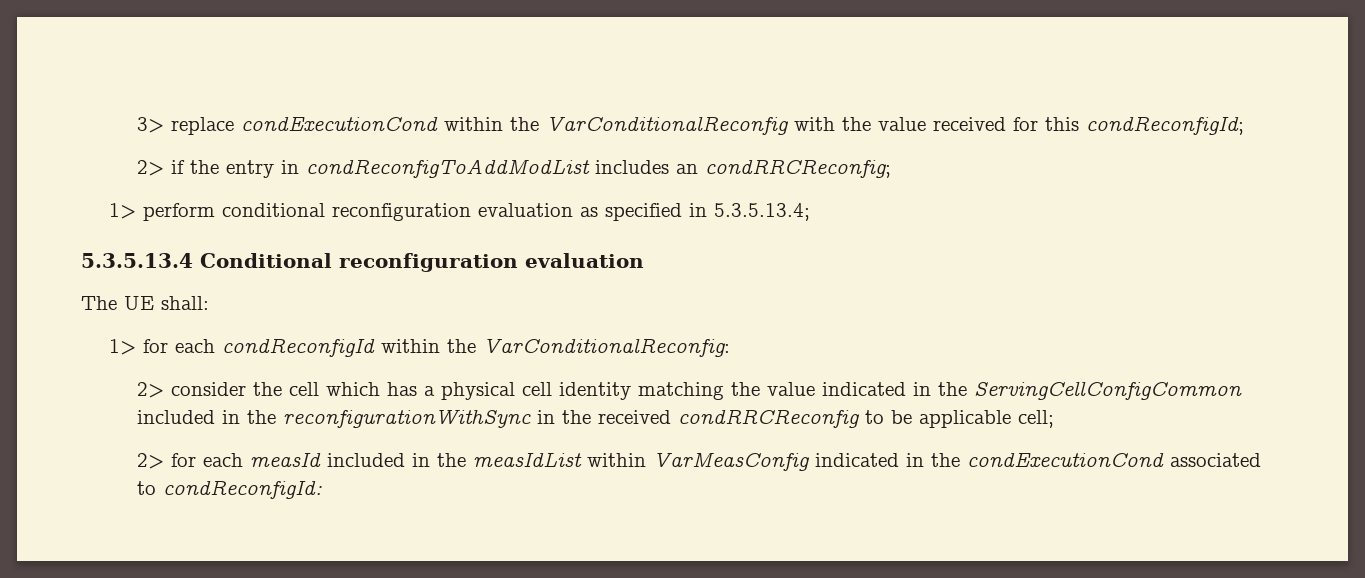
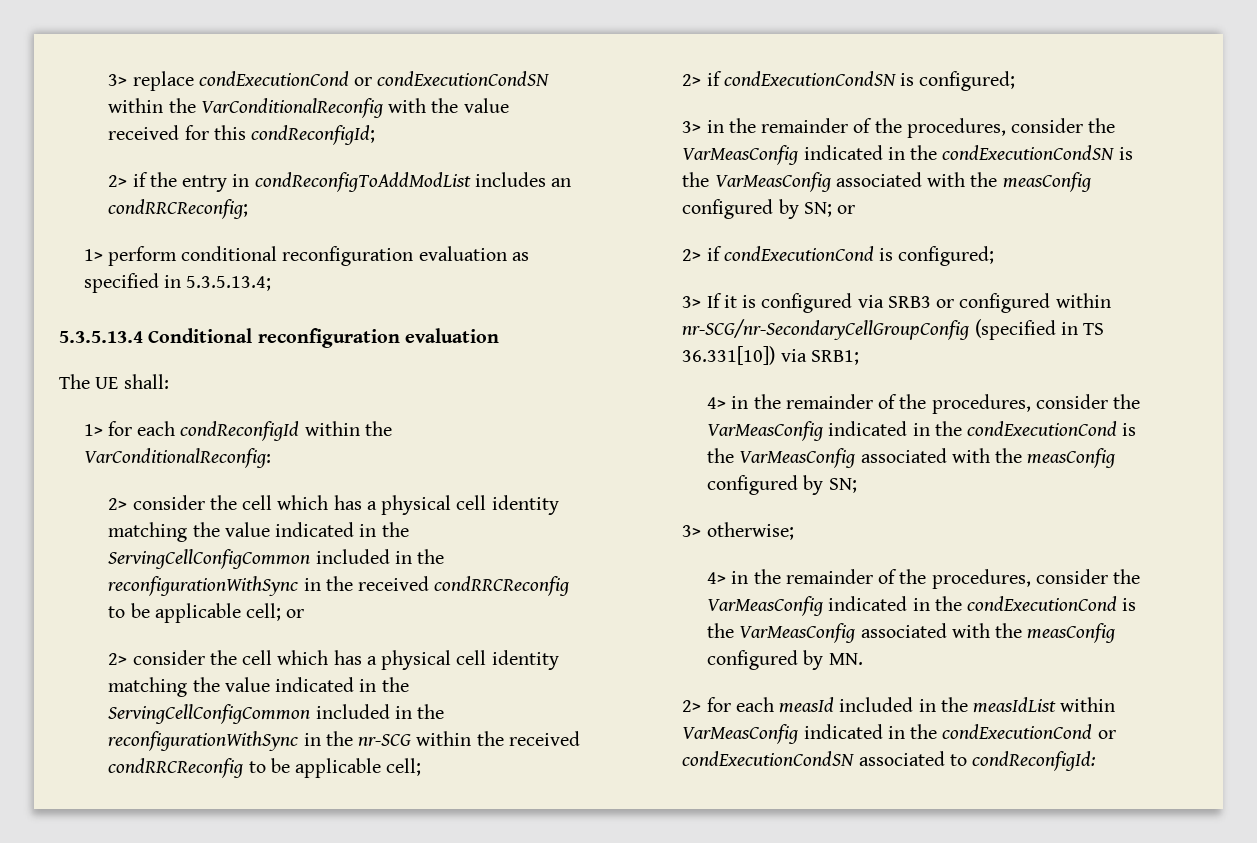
- 3> replace condExecutionCond within the VarConditionalReconfig with the value received for this condReconfigId;
+ 3> replace condExecutionCond or condExecutionCondSN within the VarConditionalReconfig with the value received for this condReconfigId;
- 2> consider the cell which has a physical cell identity matching the value indicated in the ServingCellConfigCommon included in the reconfigurationWithSync in the received condRRCReconfig to be applicable cell;
+ 2> consider the cell which has a physical cell identity matching the value indicated in the ServingCellConfigCommon included in the reconfigurationWithSync in the received condRRCReconfig to be applicable cell; or
+ 2> consider the cell which has a physical cell identity matching the value indicated in the ServingCellConfigCommon included in the reconfigurationWithSync in the nr-SCG within the received condRRCReconfig to be applicable cell;
+ 2> if condExecutionCondSN is configured;
+ 3> in the remainder of the procedures, consider the VarMeasConfig indicated in the condExecutionCondSN is the VarMeasConfig associated with the measConfig configured by SN; or
+ 2> if condExecutionCond is configured;
+ 3> If it is configured via SRB3 or configured within nr-SCG/nr-SecondaryCellGroupConfig (specified in TS 36.331[10]) via SRB1;
+ 4> in the remainder of the procedures, consider the VarMeasConfig indicated in the condExecutionCond is the VarMeasConfig associated with the measConfig configured by SN;
+ 3> otherwise;
+ 4> in the remainder of the procedures, consider the VarMeasConfig indicated in the condExecutionCond is the VarMeasConfig associated with the measConfig configured by MN.
- 2> for each measId included in the measIdList within VarMeasConfig indicated in the condExecutionCond associated to condReconfigId:
+ 2> for each measId included in the measIdList within VarMeasConfig indicated in the condExecutionCond or condExecutionCondSN associated to condReconfigId:

